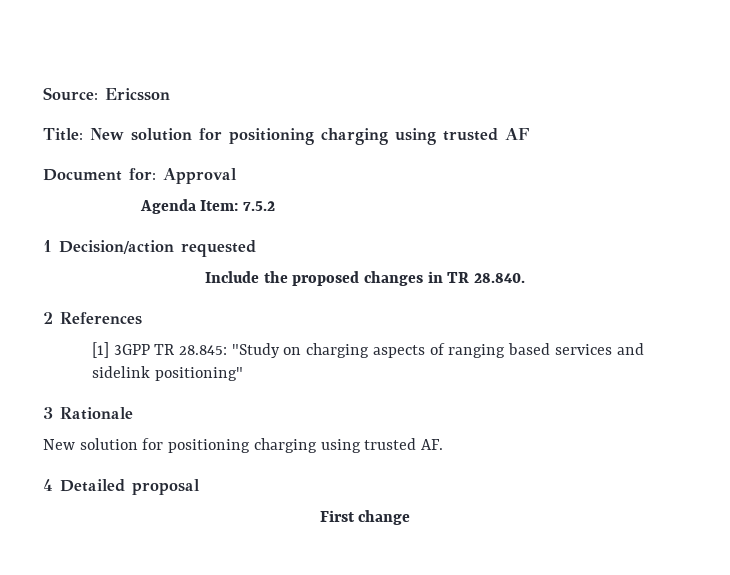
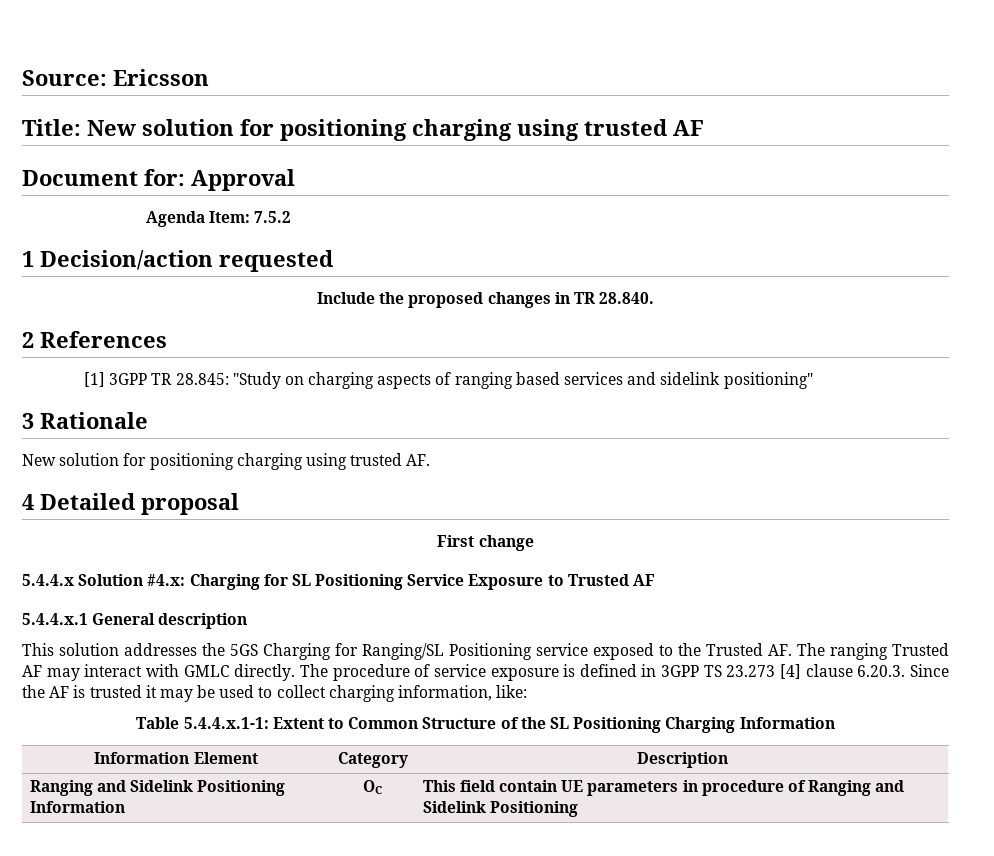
+ 5.4.4.x Solution #4.x: Charging for SL Positioning Service Exposure to Trusted AF
+ 5.4.4.x.1 General description
+ This solution addresses the 5GS Charging for Ranging/SL Positioning service exposed to the Trusted AF. The ranging Trusted AF may interact with GMLC directly. The procedure of service exposure is defined in 3GPP TS 23.273 [4] clause 6.20.3. Since the AF is trusted it may be used to collect charging information, like:
+ Table 5.4.4.x.1-1: Extent to Common Structure of the SL Positioning Charging Information
+ Information Element | Category | Description
+ Ranging and Sidelink Positioning Information | OC | This field contain UE parameters in procedure of Ranging and Sidelink Positioning

